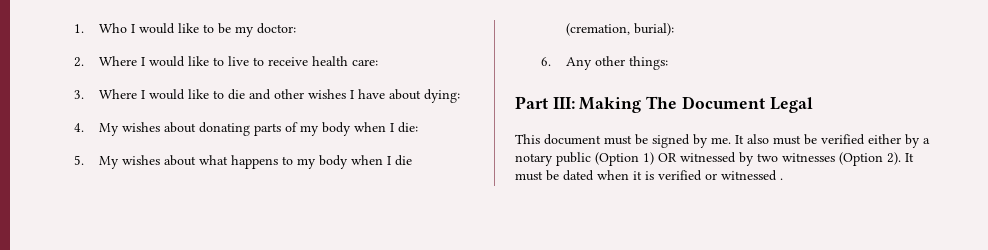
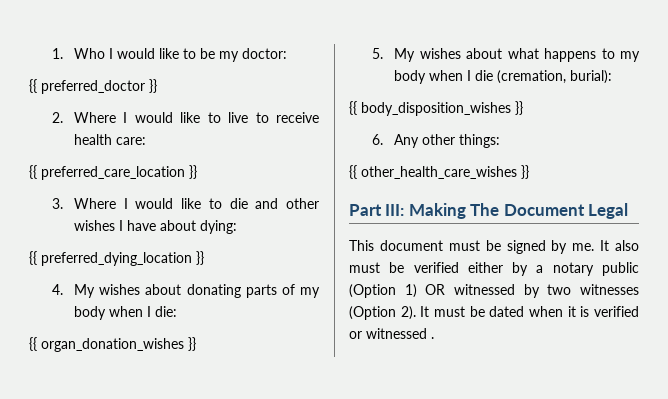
+ {{ preferred_doctor }}
+ {{ preferred_care_location }}
+ {{ preferred_dying_location }}
+ {{ organ_donation_wishes }}
+ {{ body_disposition_wishes }}
+ {{ other_health_care_wishes }}

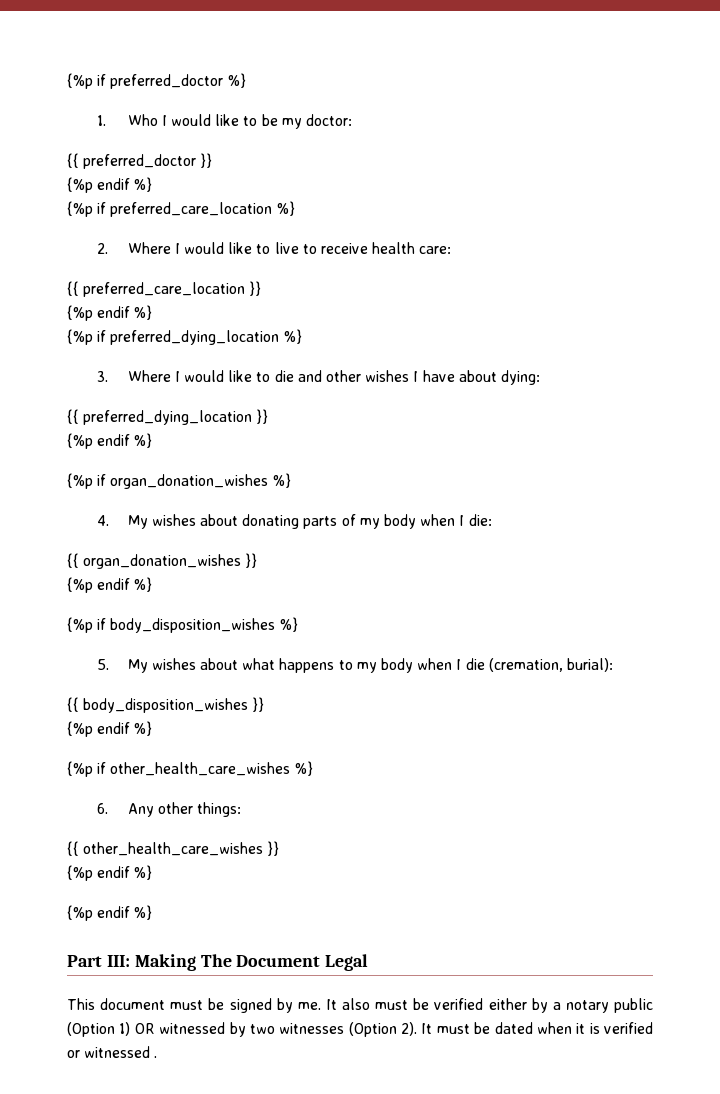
+ {%p if preferred_doctor %}
  {{ preferred_doctor }}
+ {%p endif %}
+ {%p if preferred_care_location %}
  {{ preferred_care_location }}
+ {%p endif %}
+ {%p if preferred_dying_location %}
  {{ preferred_dying_location }}
+ {%p endif %}
+ {%p if organ_donation_wishes %}
  {{ organ_donation_wishes }}
+ {%p endif %}
+ {%p if body_disposition_wishes %}
  {{ body_disposition_wishes }}
+ {%p endif %}
+ {%p if other_health_care_wishes %}
  {{ other_health_care_wishes }}
+ {%p endif %}
+ {%p endif %}

